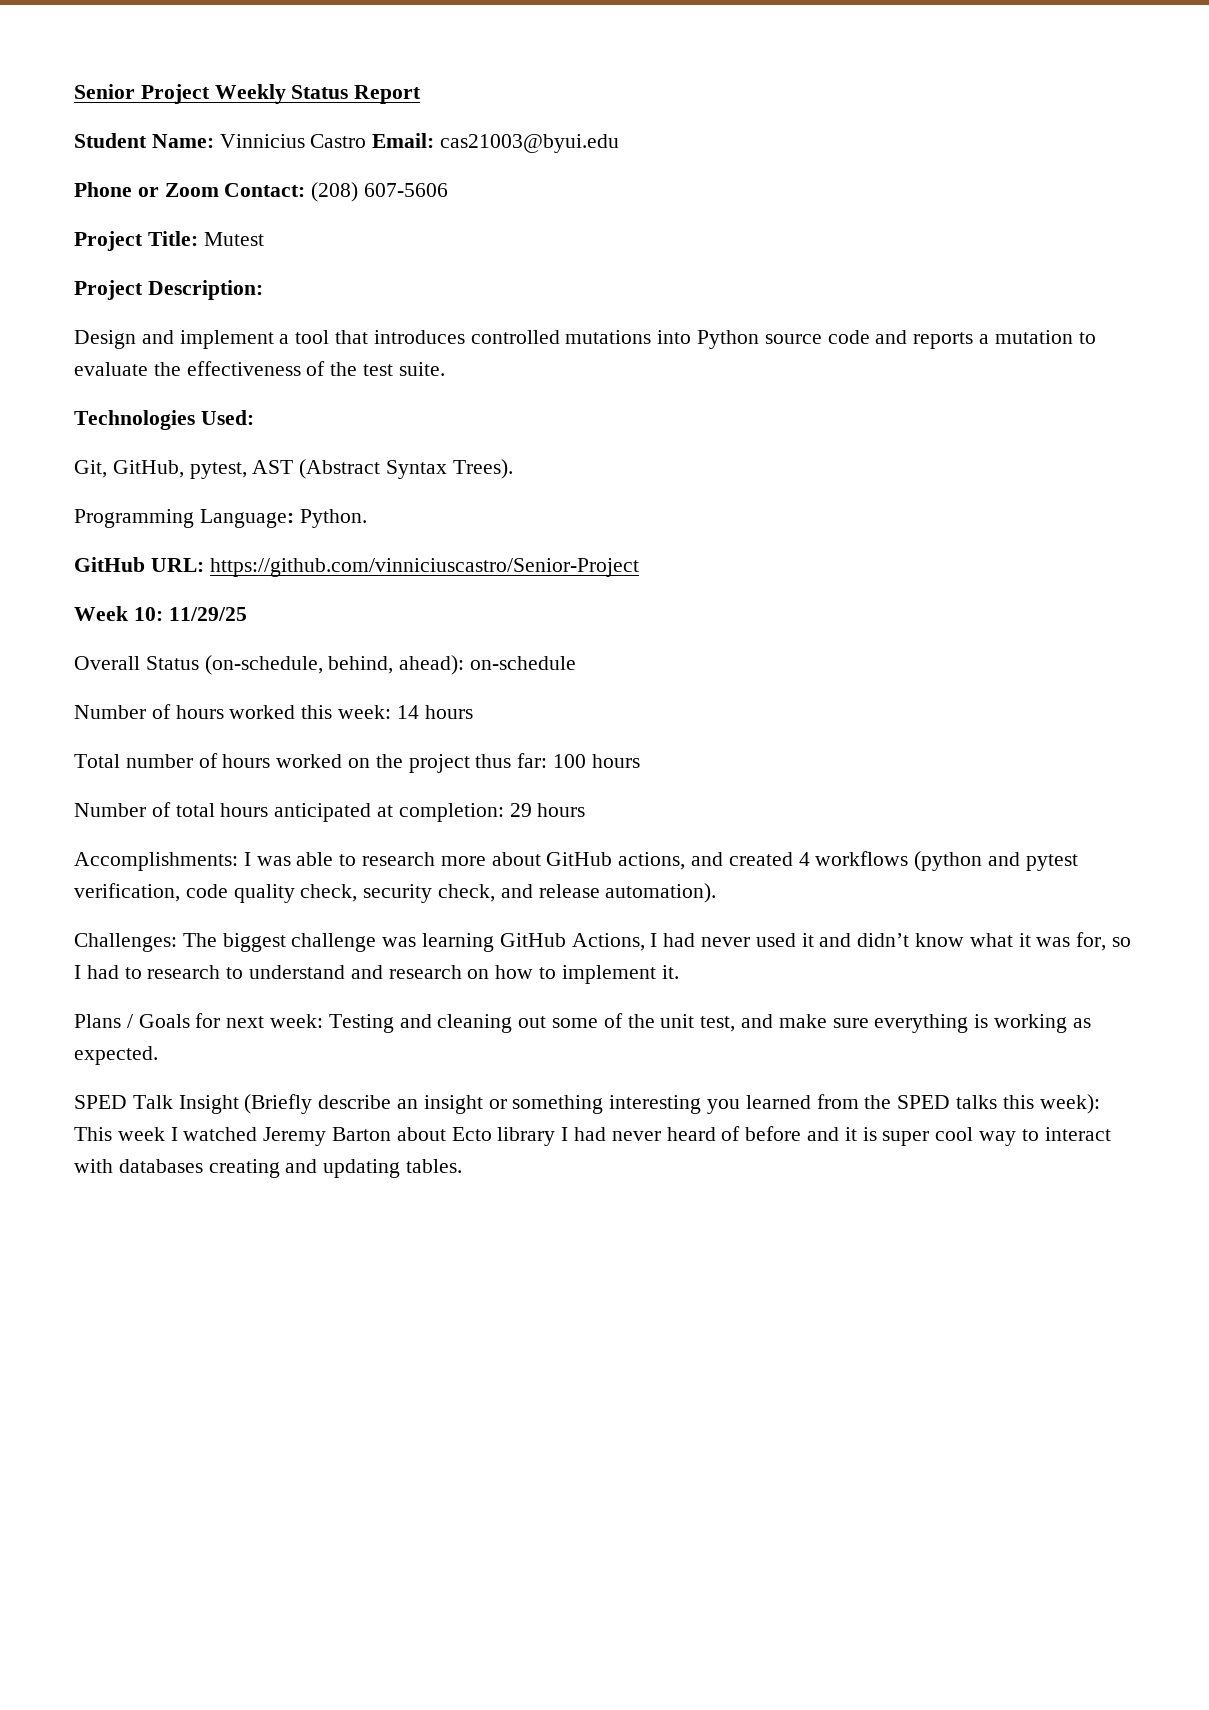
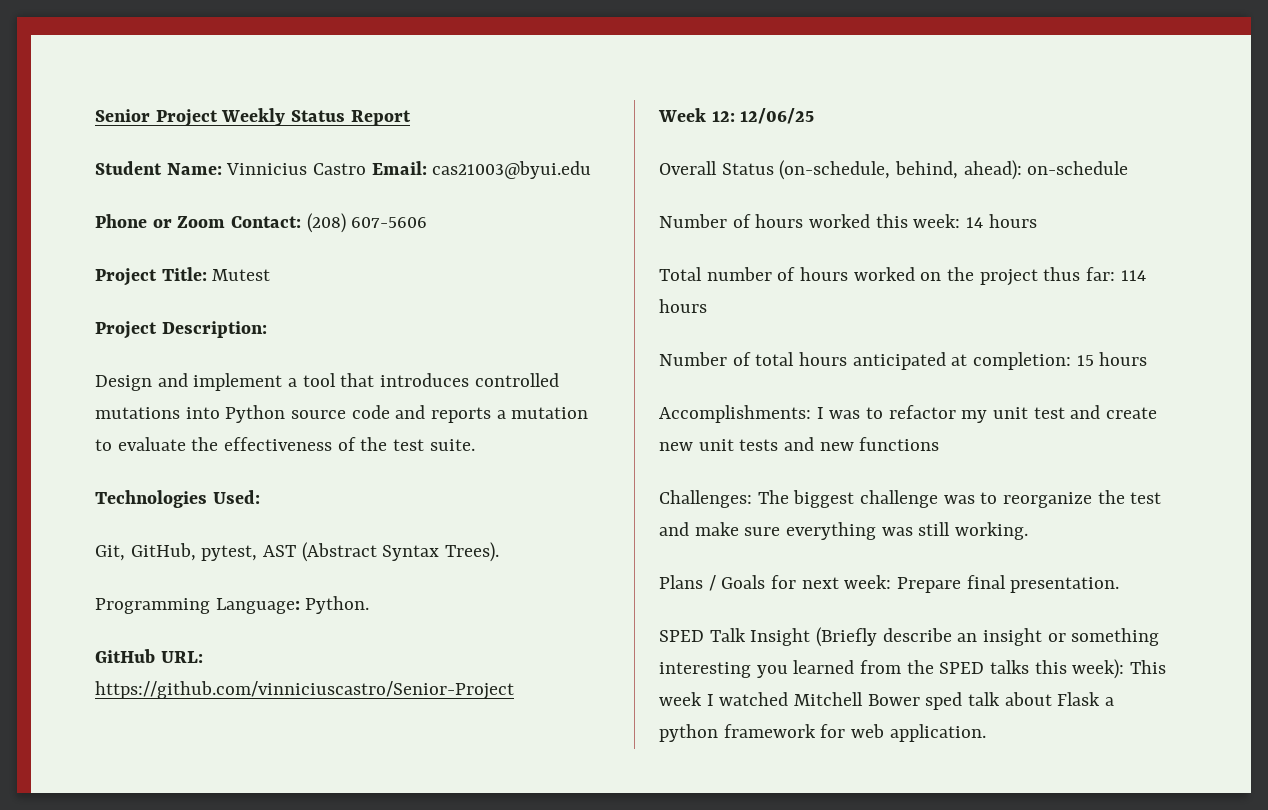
- Week 10: 11/29/25
+ Week 12: 12/06/25
- Total number of hours worked on the project thus far: 100 hours
+ Total number of hours worked on the project thus far: 114 hours
- Number of total hours anticipated at completion: 29 hours
+ Number of total hours anticipated at completion: 15 hours
- Accomplishments: I was able to research more about GitHub actions, and created 4 workflows (python and pytest verification, code quality check, security check, and release automation).
+ Accomplishments: I was to refactor my unit test and create new unit tests and new functions
- Challenges: The biggest challenge was learning GitHub Actions, I had never used it and didn’t know what it was for, so I had to research to understand and research on how to implement it.
+ Challenges: The biggest challenge was to reorganize the test and make sure everything was still working.
- Plans / Goals for next week: Testing and cleaning out some of the unit test, and make sure everything is working as expected.
+ Plans / Goals for next week: Prepare final presentation.
- SPED Talk Insight (Briefly describe an insight or something interesting you learned from the SPED talks this week): This week I watched Jeremy Barton about Ecto library I had never heard of before and it is super cool way to interact with databases creating and updating tables.
+ SPED Talk Insight (Briefly describe an insight or something interesting you learned from the SPED talks this week): This week I watched Mitchell Bower sped talk about Flask a python framework for web application.

